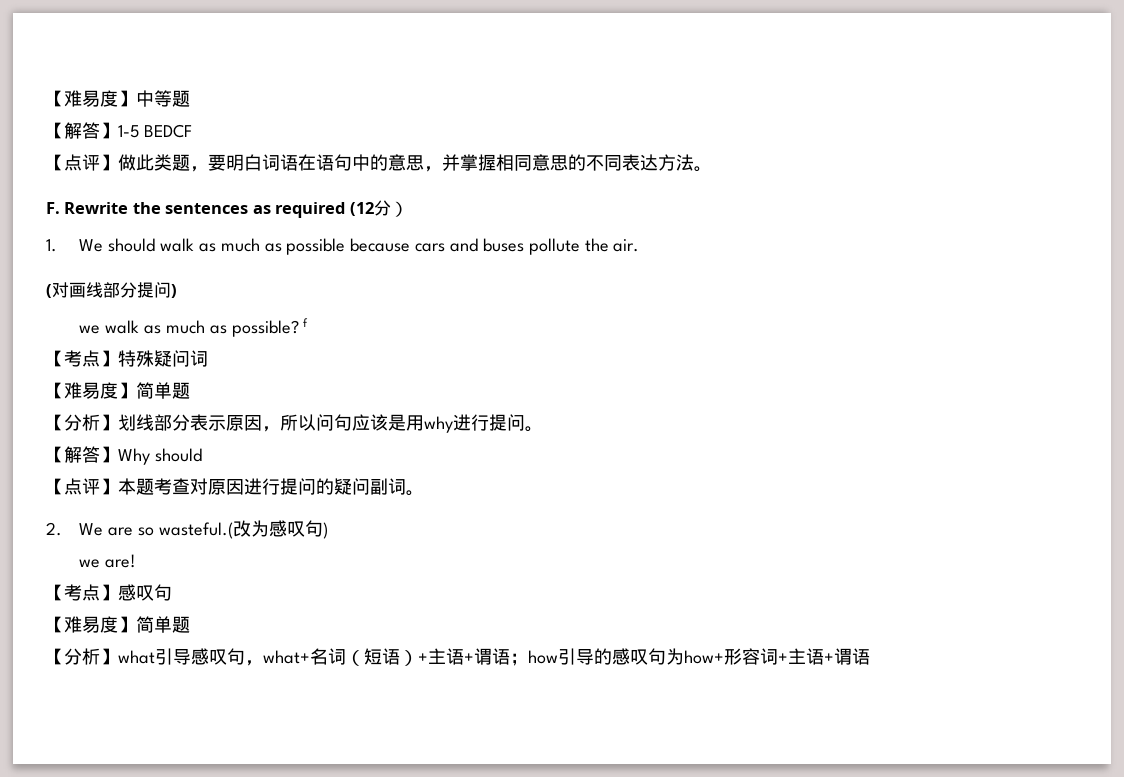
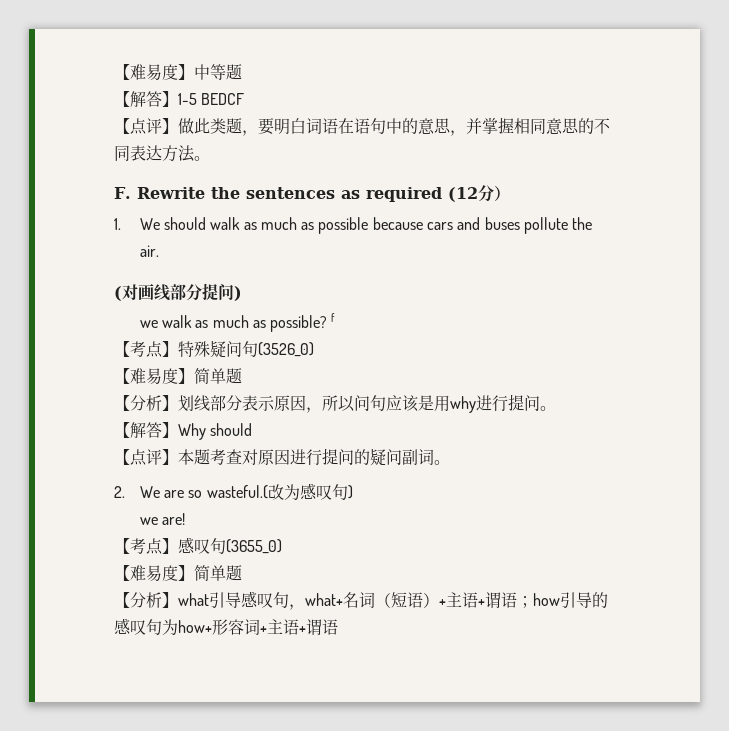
- 【考点】特殊疑问词
+ 【考点】特殊疑问句(3526_0)
- 【考点】感叹句
+ 【考点】感叹句(3655_0)

